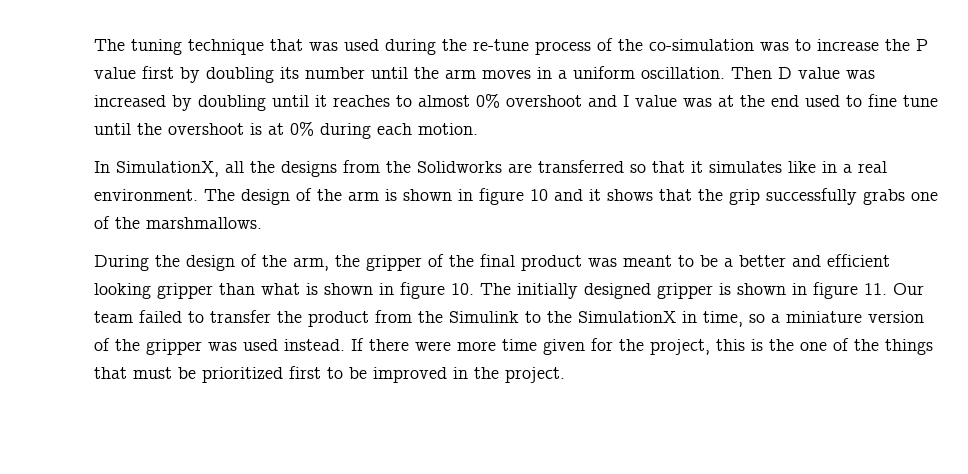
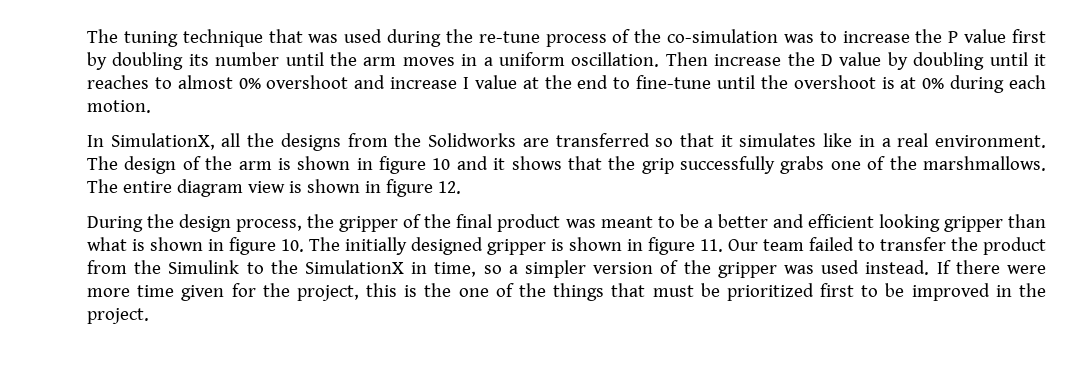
- Then D value was increased by doubling until it reaches to almost 0% overshoot and I value was at the end used to fine tune until the overshoot is at 0% during each motion.
+ Then increase the D value by doubling until it reaches to almost 0% overshoot and increase I value at the end to fine-tune until the overshoot is at 0% during each motion.
+ The entire diagram view is shown in figure 12.
- During the design of the arm, the gripper of the final product was meant to be a better and efficient looking gripper than what is shown in figure 10. The initially designed gripper is shown in figure 11. Our team failed to transfer the product from the Simulink to the SimulationX in time, so a miniature version of the gripper was used instead.
+ During the design process, the gripper of the final product was meant to be a better and efficient looking gripper than what is shown in figure 10. The initially designed gripper is shown in figure 11. Our team failed to transfer the product from the Simulink to the SimulationX in time, so a simpler version of the gripper was used instead.

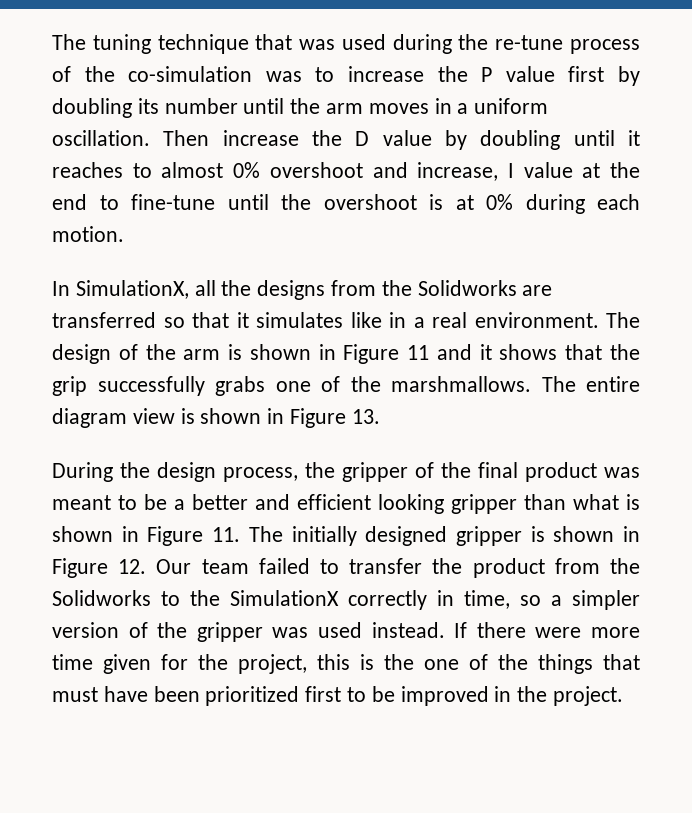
- Then increase the D value by doubling until it reaches to almost 0% overshoot and increase I value at the end to fine-tune until the overshoot is at 0% during each motion.
+ Then increase the D value by doubling until it reaches to almost 0% overshoot and increase, I value at the end to fine-tune until the overshoot is at 0% during each motion.
- The design of the arm is shown in figure 10 and it shows that the grip successfully grabs one of the marshmallows.
+ The design of the arm is shown in Figure 11 and it shows that the grip successfully grabs one of the marshmallows.
- The entire diagram view is shown in figure 12.
+ The entire diagram view is shown in Figure 13.
- During the design process, the gripper of the final product was meant to be a better and efficient looking gripper than what is shown in figure 10. The initially designed gripper is shown in figure 11. Our team failed to transfer the product from the Simulink to the SimulationX in time, so a simpler version of the gripper was used instead.
+ During the design process, the gripper of the final product was meant to be a better and efficient looking gripper than what is shown in Figure 11. The initially designed gripper is shown in Figure 12. Our team failed to transfer the product from the Solidworks to the SimulationX correctly in time, so a simpler version of the gripper was used instead.
- If there were more time given for the project, this is the one of the things that must be prioritized first to be improved in the project.
+ If there were more time given for the project, this is the one of the things that must have been prioritized first to be improved in the project.

